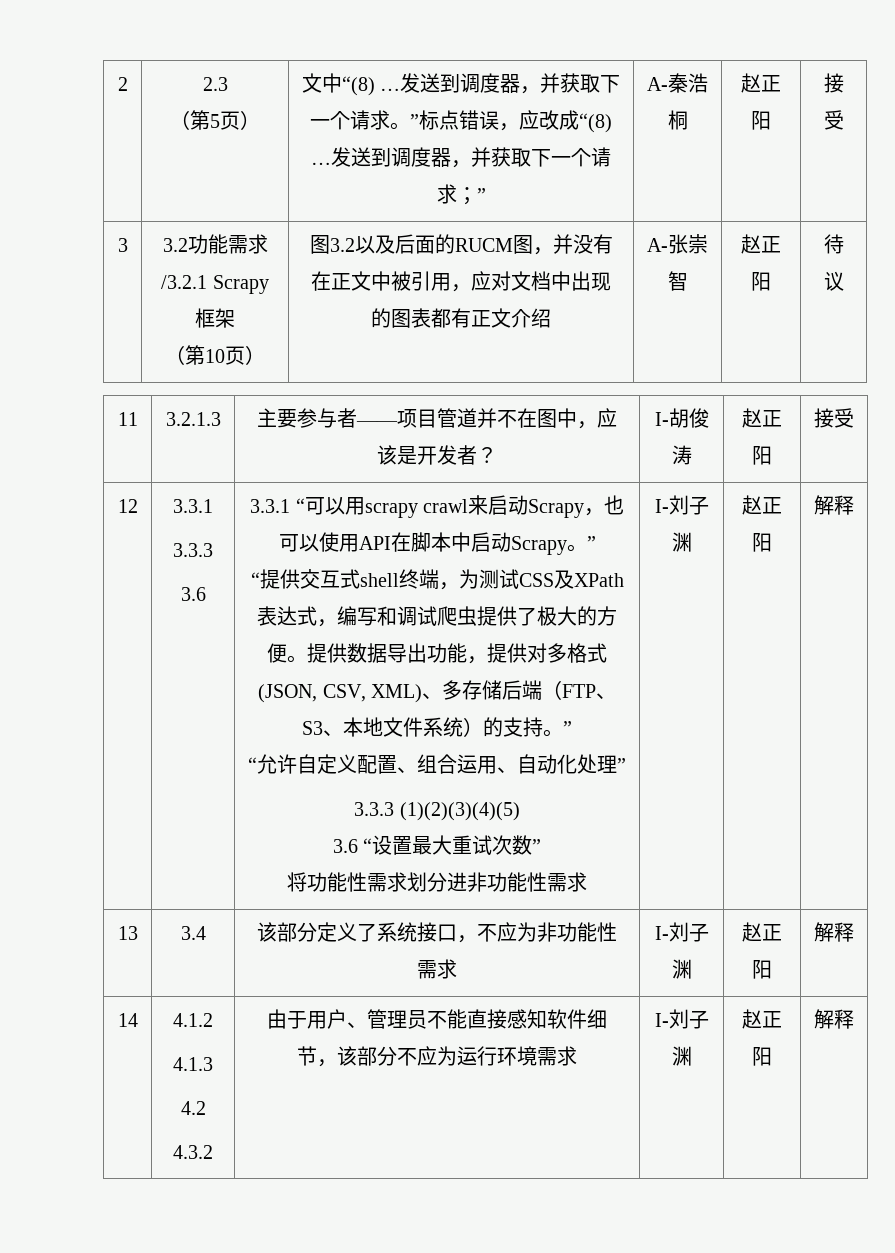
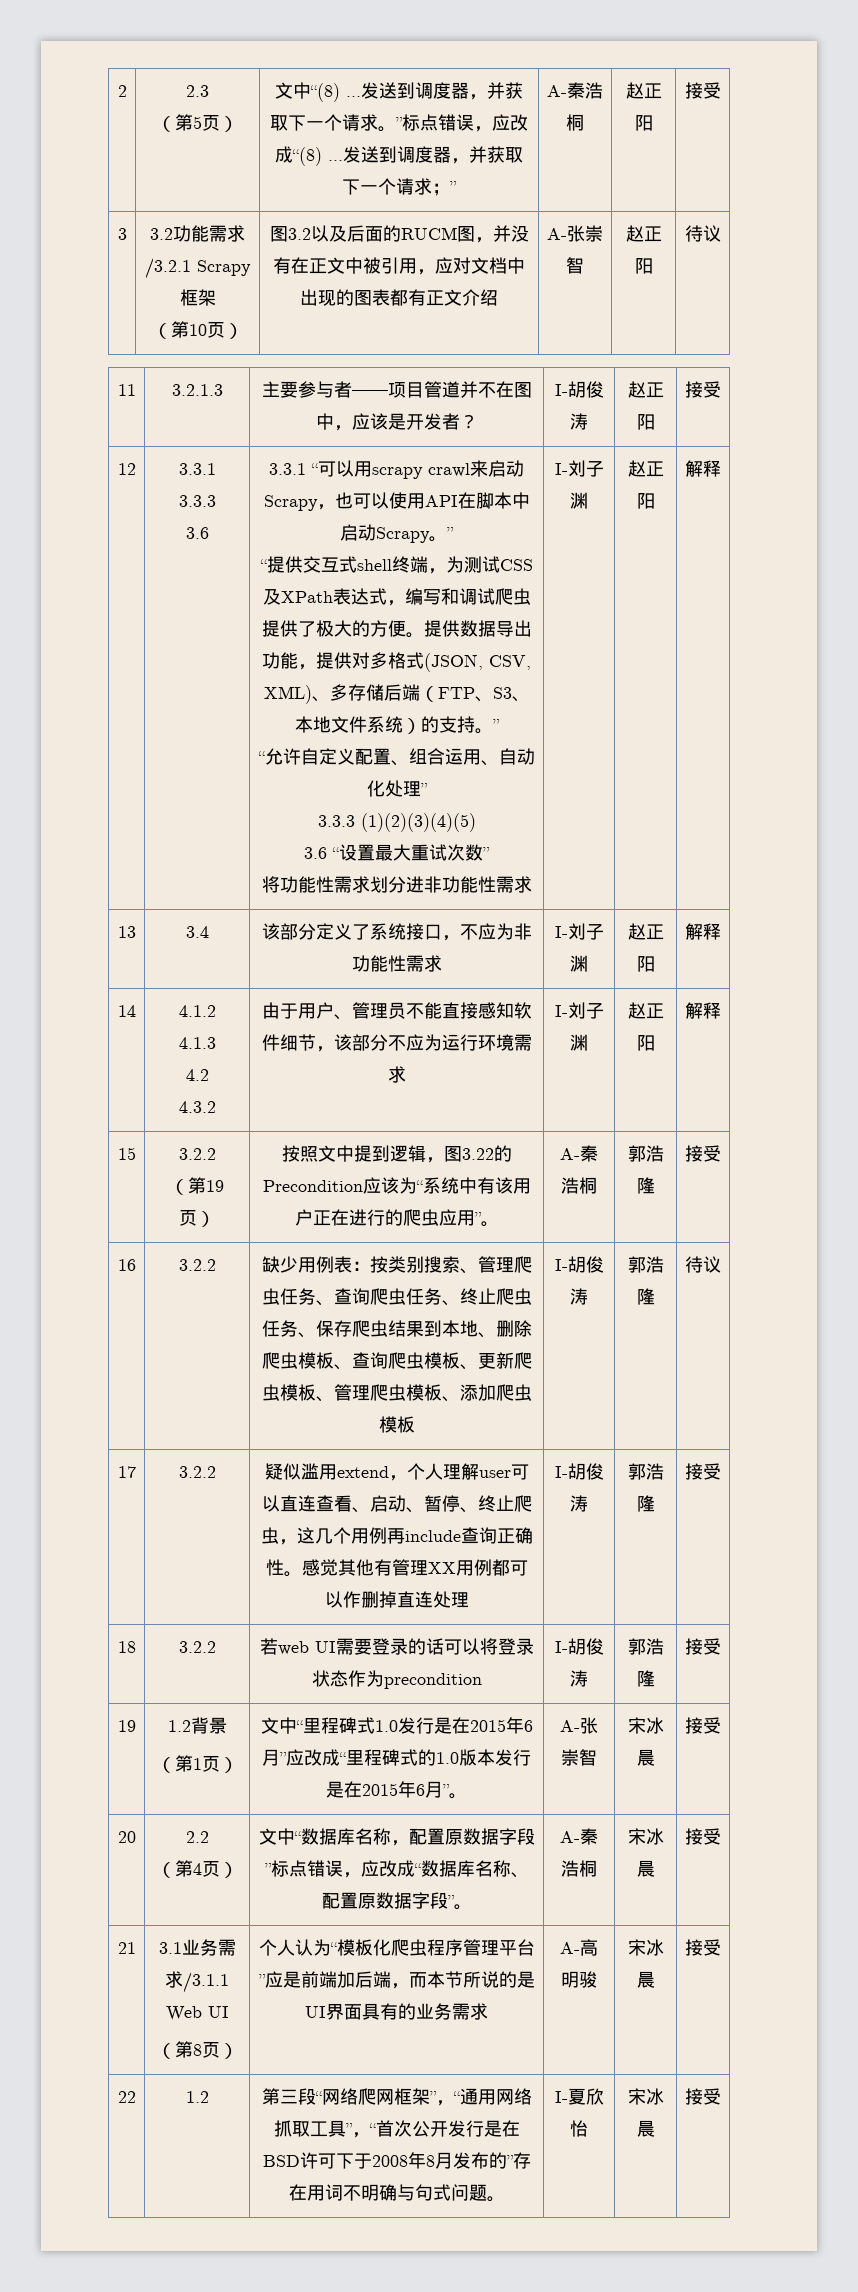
+ 15 | 3.2.2
+ （第19页） | 按照文中提到逻辑，图3.22的Precondition应该为“系统中有该用户正在进行的爬虫应用”。 | A-秦浩桐 | 郭浩隆 | 接受
+ 16 | 3.2.2 | 缺少用例表：按类别搜索、管理爬虫任务、查询爬虫任务、终止爬虫任务、保存爬虫结果到本地、删除爬虫模板、查询爬虫模板、更新爬虫模板、管理爬虫模板、添加爬虫模板 | I-胡俊涛 | 郭浩隆 | 待议
+ 17 | 3.2.2 | 疑似滥用extend，个人理解user可以直连查看、启动、暂停、终止爬虫，这几个用例再include查询正确性。感觉其他有管理XX用例都可以作删掉直连处理 | I-胡俊涛 | 郭浩隆 | 接受
+ 18 | 3.2.2 | 若web UI需要登录的话可以将登录状态作为precondition | I-胡俊涛 | 郭浩隆 | 接受
+ 19 | 1.2背景
+ （第1页） | 文中“里程碑式1.0发行是在2015年6月”应改成“里程碑式的1.0版本发行是在2015年6月”。 | A-张崇智 | 宋冰晨 | 接受
+ 20 | 2.2
+ （第4页） | 文中“数据库名称，配置原数据字段”标点错误，应改成“数据库名称、配置原数据字段”。 | A-秦浩桐 | 宋冰晨 | 接受
+ 21 | 3.1业务需求/3.1.1 Web UI
+ （第8页） | 个人认为“模板化爬虫程序管理平台”应是前端加后端，而本节所说的是UI界面具有的业务需求 | A-高明骏 | 宋冰晨 | 接受
+ 22 | 1.2 | 第三段“网络爬网框架”，“通用网络抓取工具”，“首次公开发行是在BSD许可下于2008年8月发布的”存在用词不明确与句式问题。 | I-夏欣怡 | 宋冰晨 | 接受

